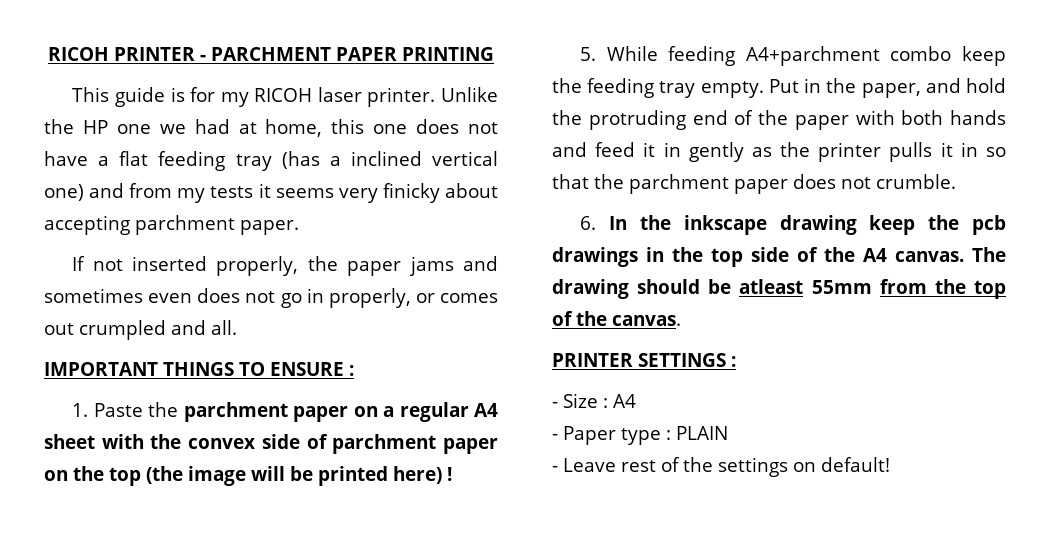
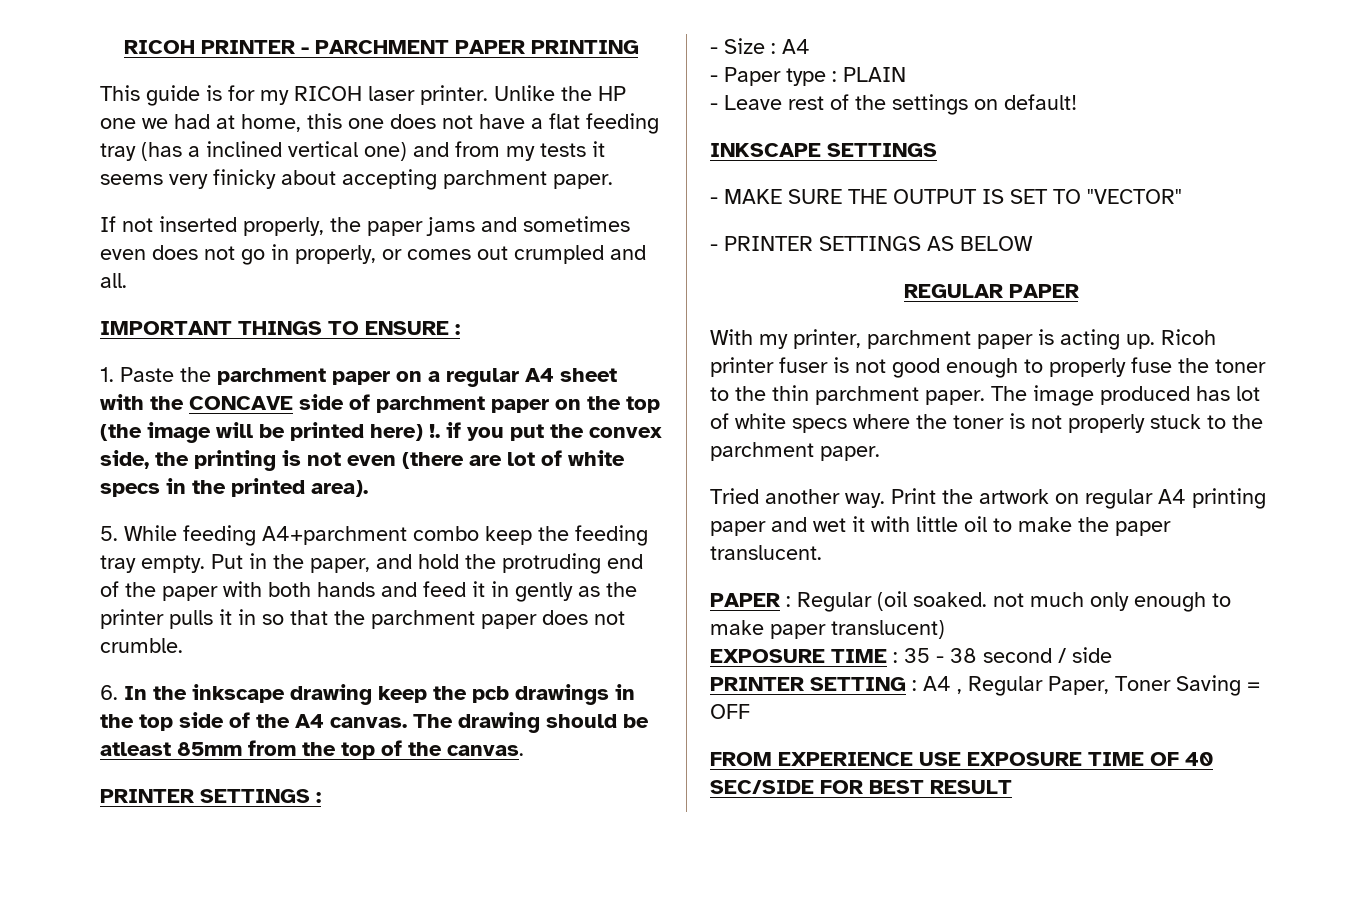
- 1. Paste the parchment paper on a regular A4 sheet with the convex side of parchment paper on the top (the image will be printed here) !
+ 1. Paste the parchment paper on a regular A4 sheet with the CONCAVE side of parchment paper on the top (the image will be printed here) !. if you put the convex side, the printing is not even (there are lot of white specs in the printed area).
- The drawing should be atleast 55mm from the top of the canvas.
+ The drawing should be atleast 85mm from the top of the canvas.
+ INKSCAPE SETTINGS
+ - MAKE SURE THE OUTPUT IS SET TO "VECTOR"
+ - PRINTER SETTINGS AS BELOW
+ REGULAR PAPER
+ With my printer, parchment paper is acting up. Ricoh printer fuser is not good enough to properly fuse the toner to the thin parchment paper. The image produced has lot of white specs where the toner is not properly stuck to the parchment paper.
+ Tried another way. Print the artwork on regular A4 printing paper and wet it with little oil to make the paper translucent.
+ PAPER : Regular (oil soaked. not much only enough to make paper translucent)
+ EXPOSURE TIME : 35 - 38 second / side
+ PRINTER SETTING : A4 , Regular Paper, Toner Saving = OFF
+ FROM EXPERIENCE USE EXPOSURE TIME OF 40 SEC/SIDE FOR BEST RESULT

